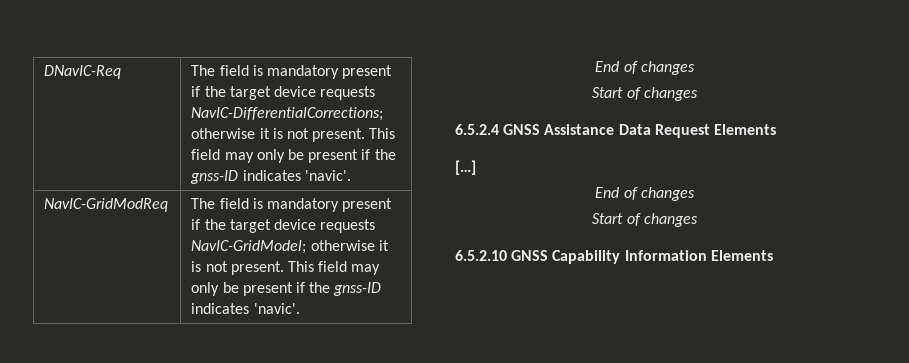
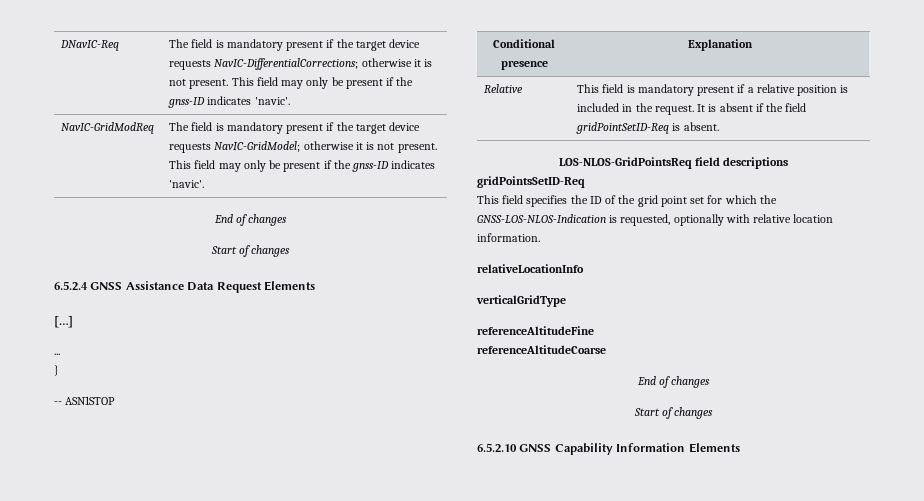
+ ...
+ }
+ -- ASN1STOP
+ Conditional presence | Explanation
+ Relative | This field is mandatory present if a relative position is included in the request. It is absent if the field gridPointSetID-Req is absent.
+ LOS-NLOS-GridPointsReq field descriptions
+ gridPointsSetID-Req
+ This field specifies the ID of the grid point set for which the GNSS-LOS-NLOS-Indication is requested, optionally with relative location information.
+ relativeLocationInfo
+ verticalGridType
+ referenceAltitudeFine
+ referenceAltitudeCoarse

